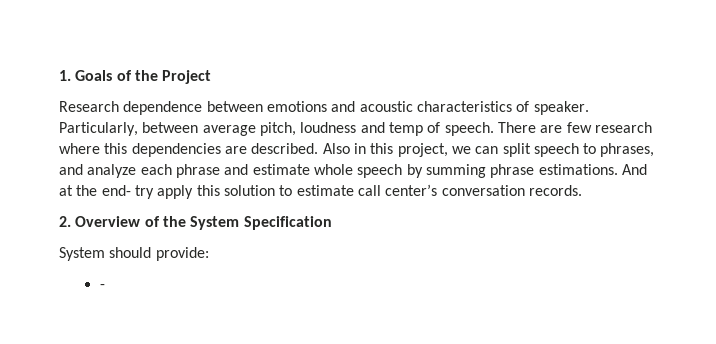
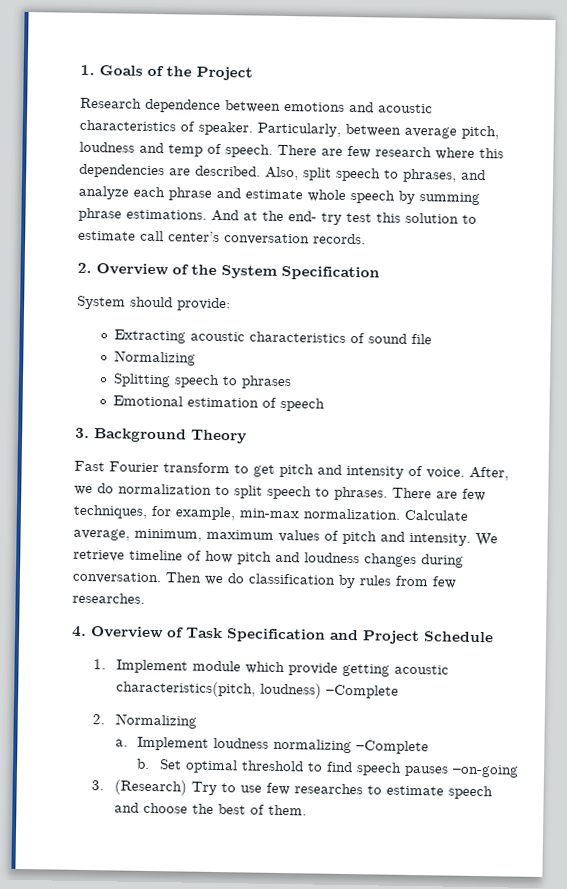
- Also in this project, we can split speech to phrases, and analyze each phrase and estimate whole speech by summing phrase estimations.
+ Also, split speech to phrases, and analyze each phrase and estimate whole speech by summing phrase estimations.
- And at the end- try apply this solution to estimate call center’s conversation records.
+ And at the end- try test this solution to estimate call center’s conversation records.
- -
+ Extracting acoustic characteristics of sound file
+ Normalizing
+ Splitting speech to phrases
+ Emotional estimation of speech
+ 3. Background Theory
+ Fast Fourier transform to get pitch and intensity of voice. After, we do normalization to split speech to phrases. There are few techniques, for example, min-max normalization. Calculate average, minimum, maximum values of pitch and intensity. We retrieve timeline of how pitch and loudness changes during conversation. Then we do classification by rules from few researches.
+ 4. Overview of Task Specification and Project Schedule
+ 1. Implement module which provide getting acoustic characteristics(pitch, loudness) –Complete
+ 2. Normalizing
+ a. Implement loudness normalizing –Complete
+ b. Set optimal threshold to find speech pauses –on-going
+ 3. (Research) Try to use few researches to estimate speech and choose the best of them.

